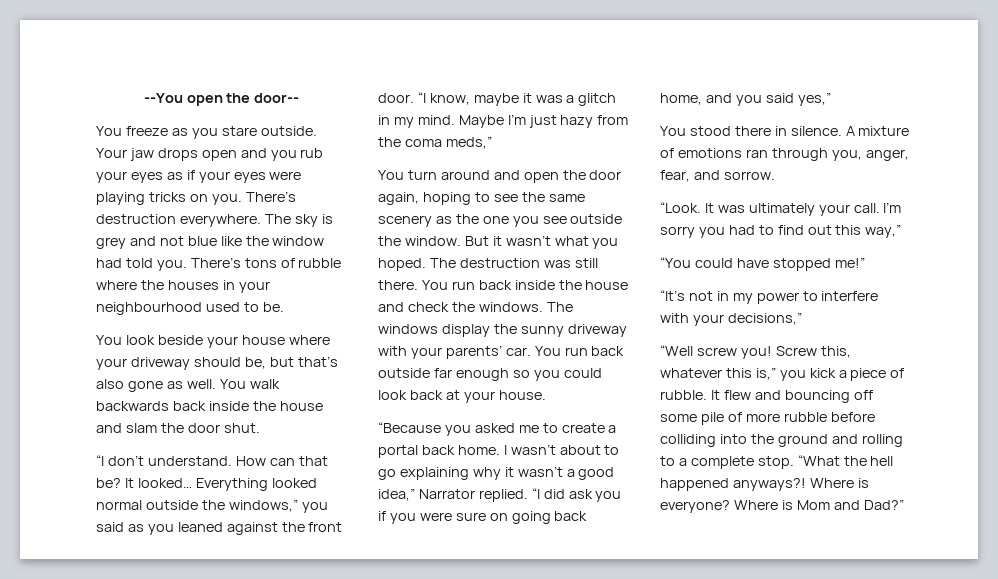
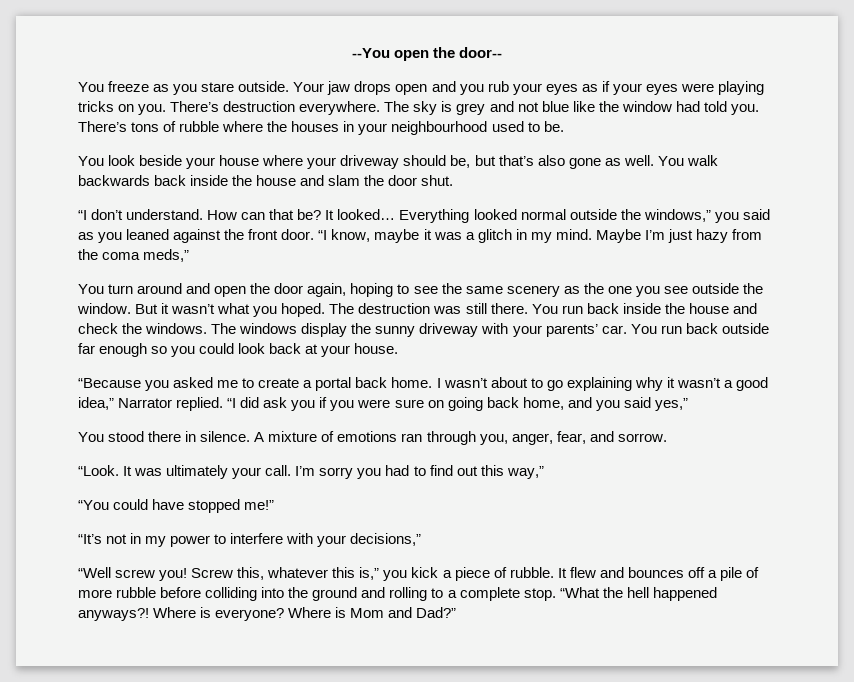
- It flew and bouncing off some pile of more rubble before colliding into the ground and rolling to a complete stop.
+ It flew and bounces off a pile of more rubble before colliding into the ground and rolling to a complete stop.

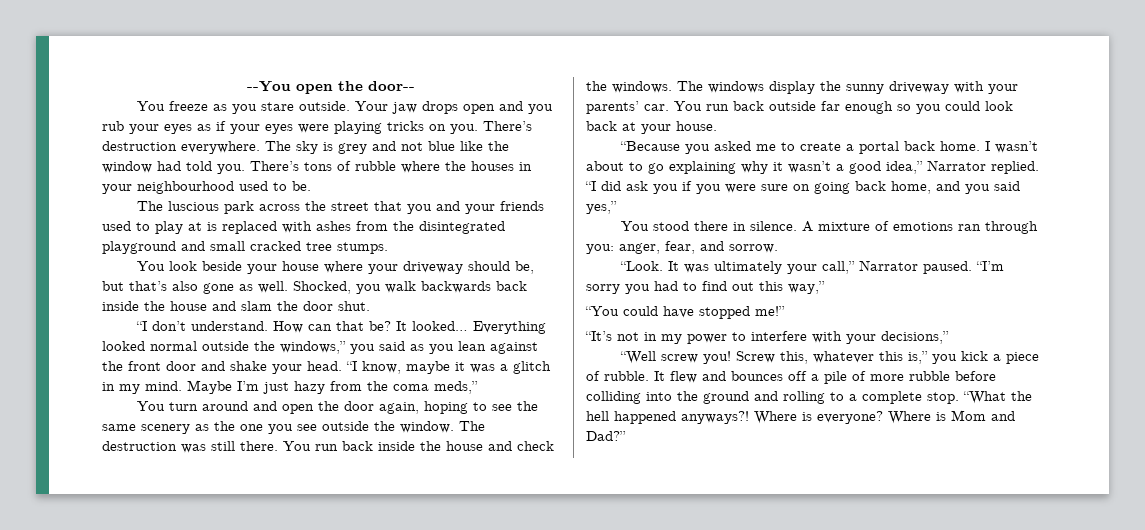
+ The luscious park across the street that you and your friends used to play at is replaced with ashes from the disintegrated playground and small cracked tree stumps.
- You walk backwards back inside the house and slam the door shut.
+ Shocked, you walk backwards back inside the house and slam the door shut.
- Everything looked normal outside the windows,” you said as you leaned against the front door.
+ Everything looked normal outside the windows,” you said as you lean against the front door and shake your head.
- But it wasn’t what you hoped.
- A mixture of emotions ran through you, anger, fear, and sorrow.
+ A mixture of emotions ran through you: anger, fear, and sorrow.
- It was ultimately your call. I’m sorry you had to find out this way,”
+ It was ultimately your call,” Narrator paused. “I’m sorry you had to find out this way,”

